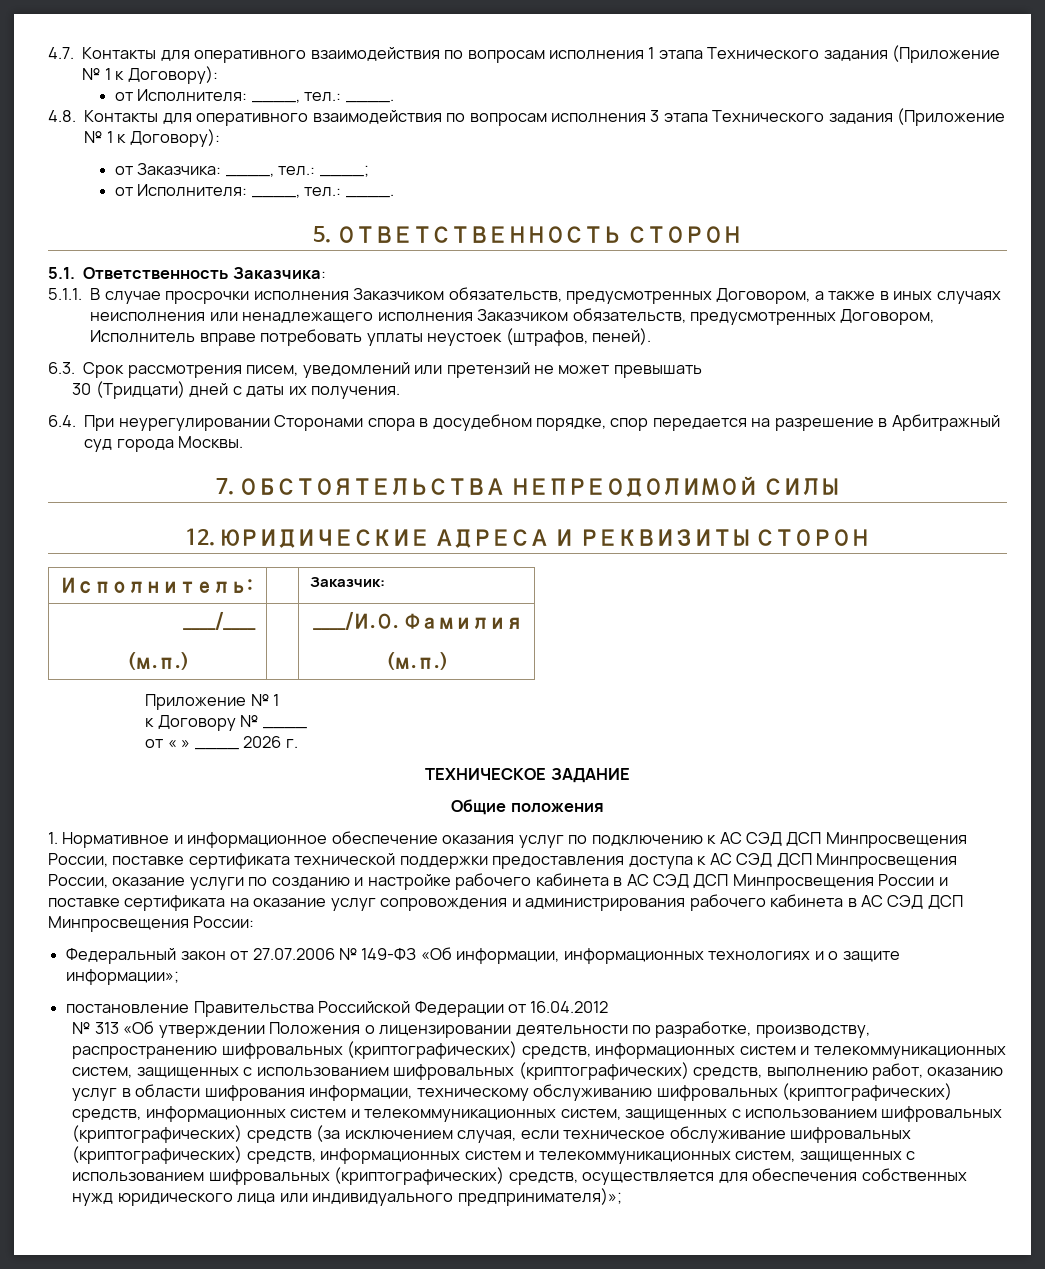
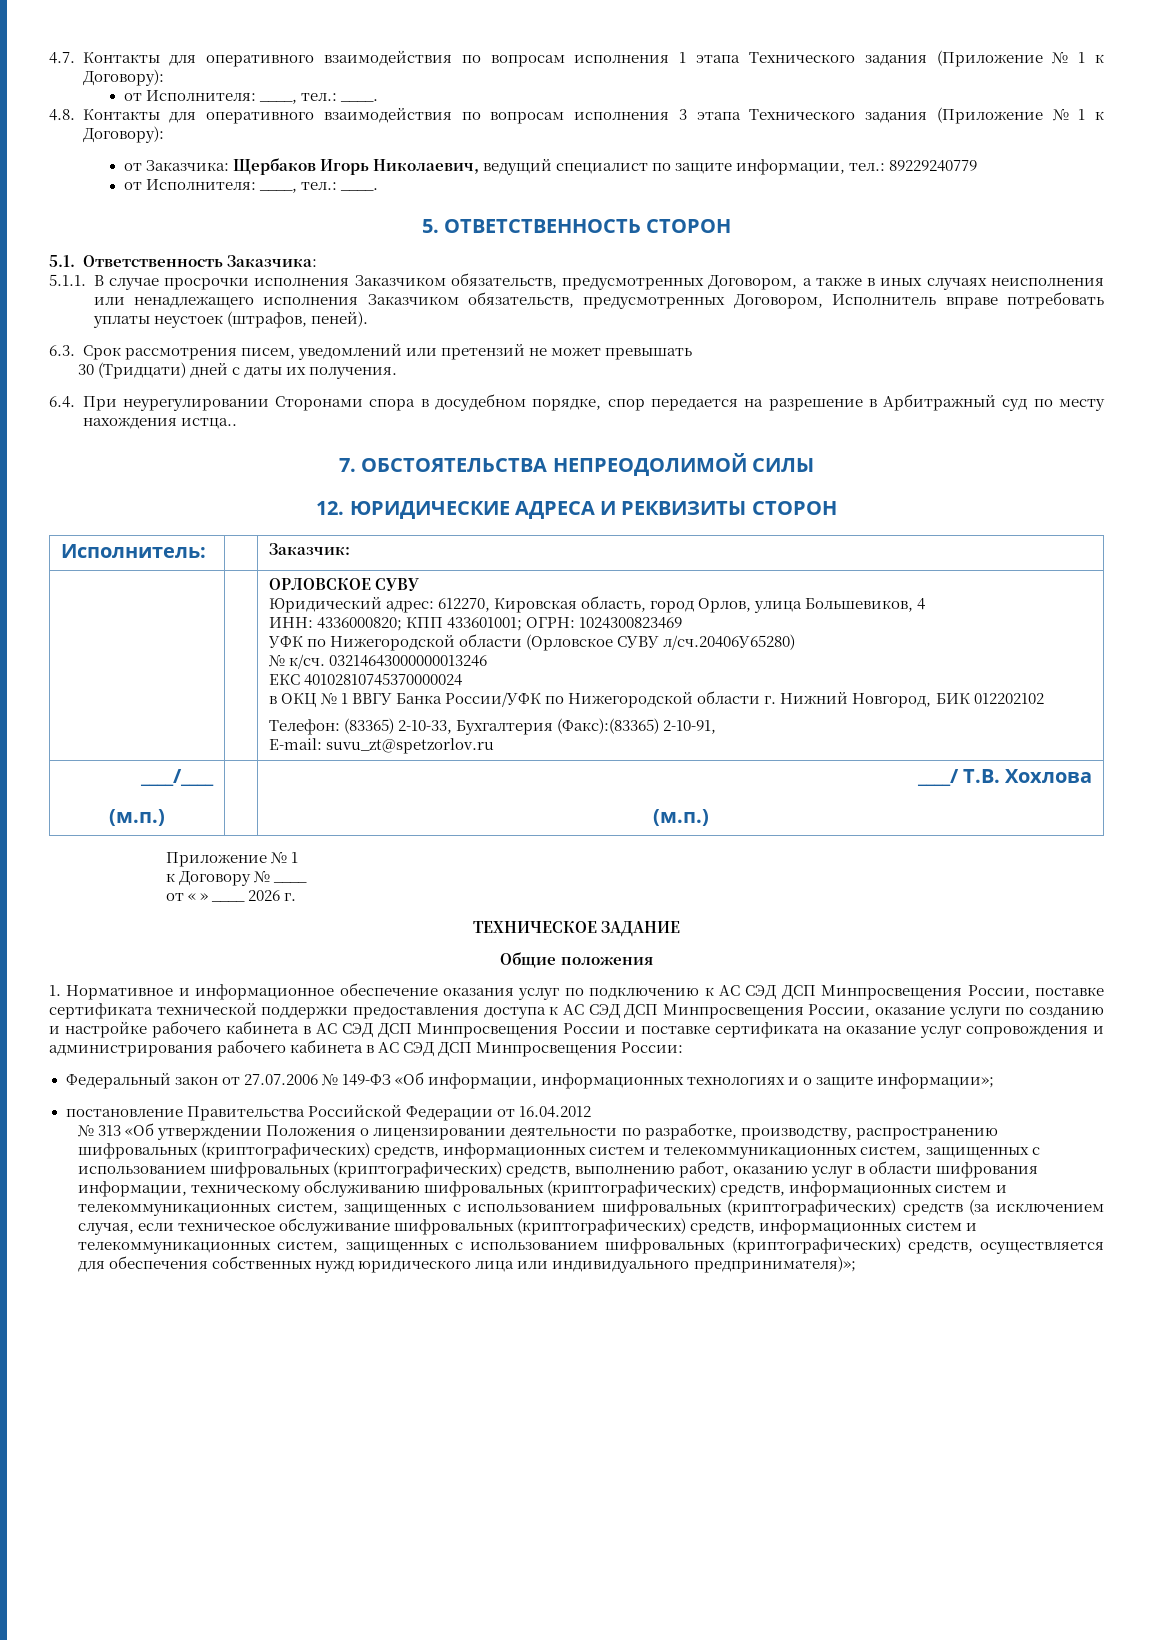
- от Заказчика: ____, тел.: ____;
+ от Заказчика: Щербаков Игорь Николаевич, ведущий специалист по защите информации, тел.: 89229240779
- 6.4. При неурегулировании Сторонами спора в досудебном порядке, спор передается на разрешение в Арбитражный суд города Москвы.
+ 6.4. При неурегулировании Сторонами спора в досудебном порядке, спор передается на разрешение в Арбитражный суд по месту нахождения истца..
+ ОРЛОВСКОЕ СУВУ
+ Юридический адрес: 612270, Кировская область, город Орлов, улица Большевиков, 4
+ ИНН: 4336000820; КПП 433601001; ОГРН: 1024300823469
+ УФК по Нижегородской области (Орловское СУВУ л/сч.20406У65280)
+ № к/сч. 03214643000000013246
+ ЕКС 40102810745370000024
+ в ОКЦ № 1 ВВГУ Банка России/УФК по Нижегородской области г. Нижний Новгород, БИК 012202102
+ Телефон: (83365) 2-10-33, Бухгалтерия (Факс):(83365) 2-10-91,
+ E-mail: suvu_zt@spetzorlov.ru
  ____/____
- (м.п.) | | ____/И.О. Фамилия
+ (м.п.) | | ____/ Т.В. Хохлова

